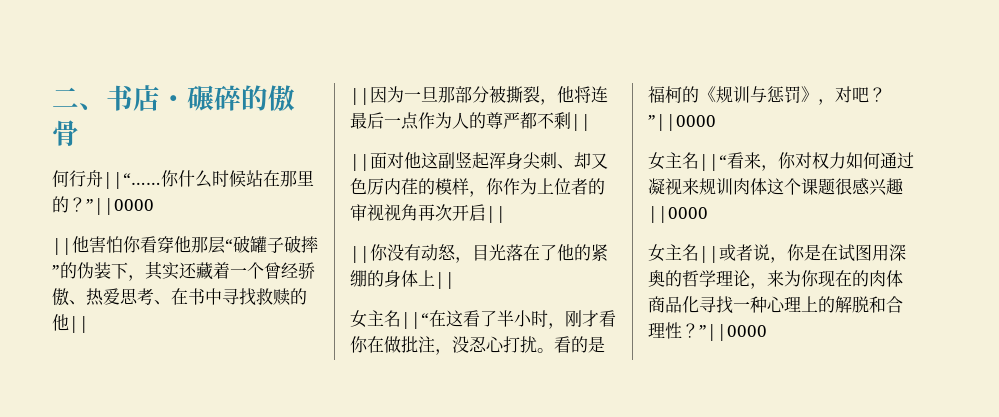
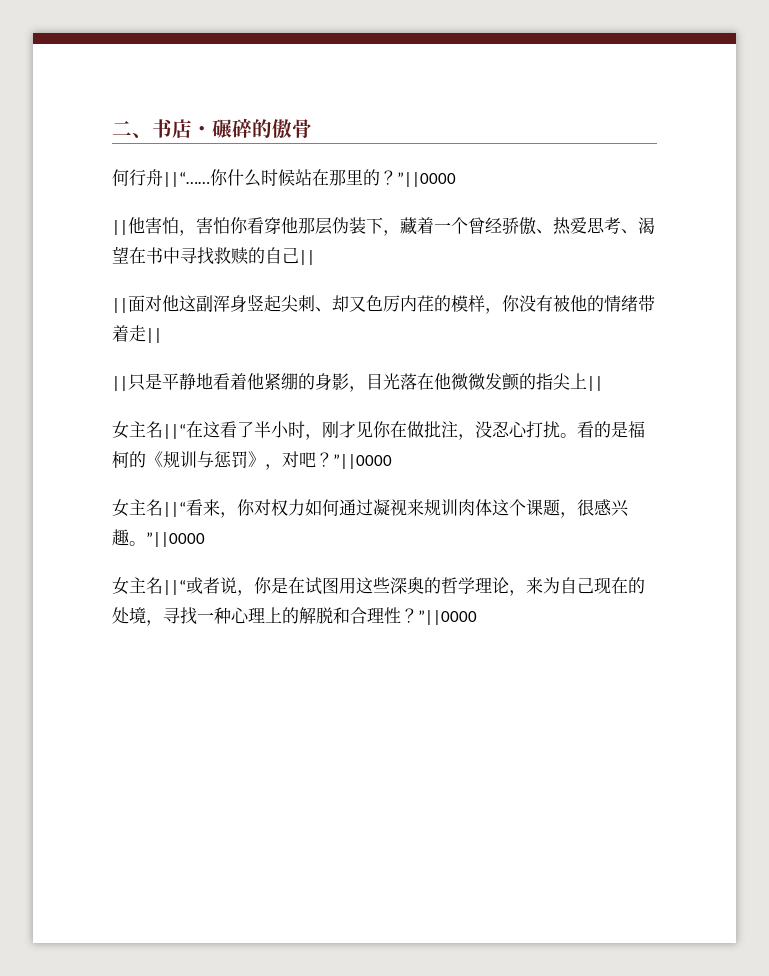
- ||他害怕你看穿他那层“破罐子破摔”的伪装下，其实还藏着一个曾经骄傲、热爱思考、在书中寻找救赎的他||
- ||因为一旦那部分被撕裂，他将连最后一点作为人的尊严都不剩||
+ ||他害怕，害怕你看穿他那层伪装下，藏着一个曾经骄傲、热爱思考、渴望在书中寻找救赎的自己||
- ||面对他这副竖起浑身尖刺、却又色厉内荏的模样，你作为上位者的审视视角再次开启||
- ||你没有动怒，目光落在了他的紧绷的身体上||
+ ||面对他这副浑身竖起尖刺、却又色厉内荏的模样，你没有被他的情绪带着走||
+ ||只是平静地看着他紧绷的身影，目光落在他微微发颤的指尖上||
- 女主名||“在这看了半小时，刚才看你在做批注，没忍心打扰。
+ 女主名||“在这看了半小时，刚才见你在做批注，没忍心打扰。
- 女主名||“看来，你对权力如何通过凝视来规训肉体这个课题很感兴趣||0000
- 女主名||或者说，你是在试图用深奥的哲学理论，来为你现在的肉体商品化寻找一种心理上的解脱和合理性？”||0000
+ 女主名||“看来，你对权力如何通过凝视来规训肉体这个课题，很感兴趣。”||0000
+ 女主名||“或者说，你是在试图用这些深奥的哲学理论，来为自己现在的处境，寻找一种心理上的解脱和合理性？”||0000

